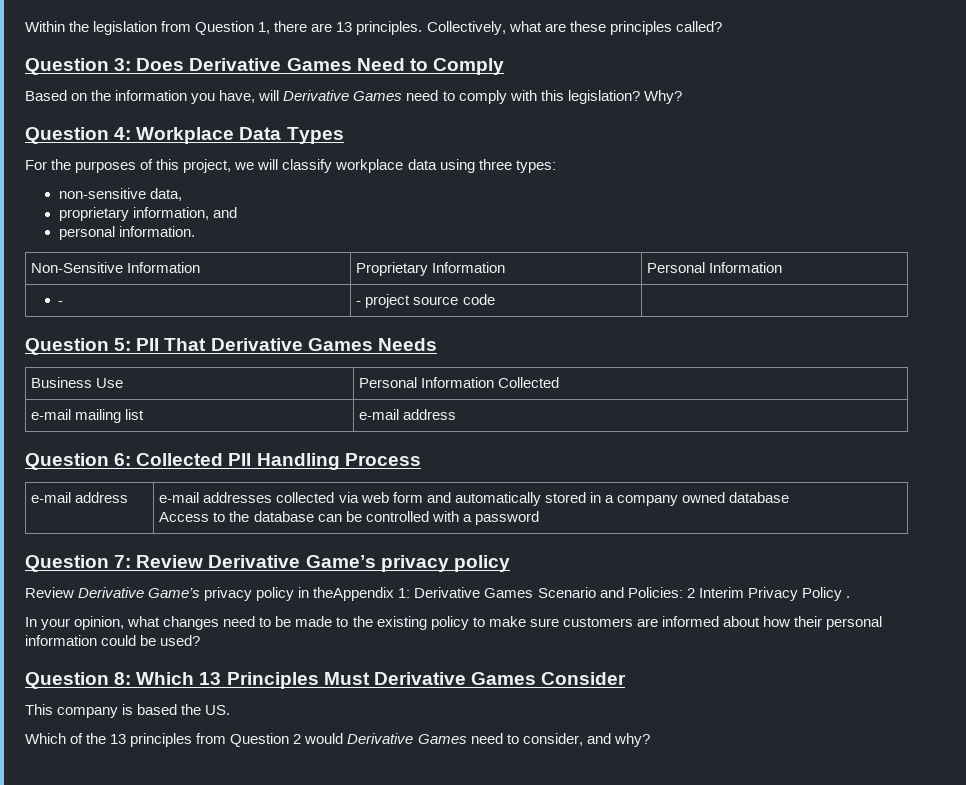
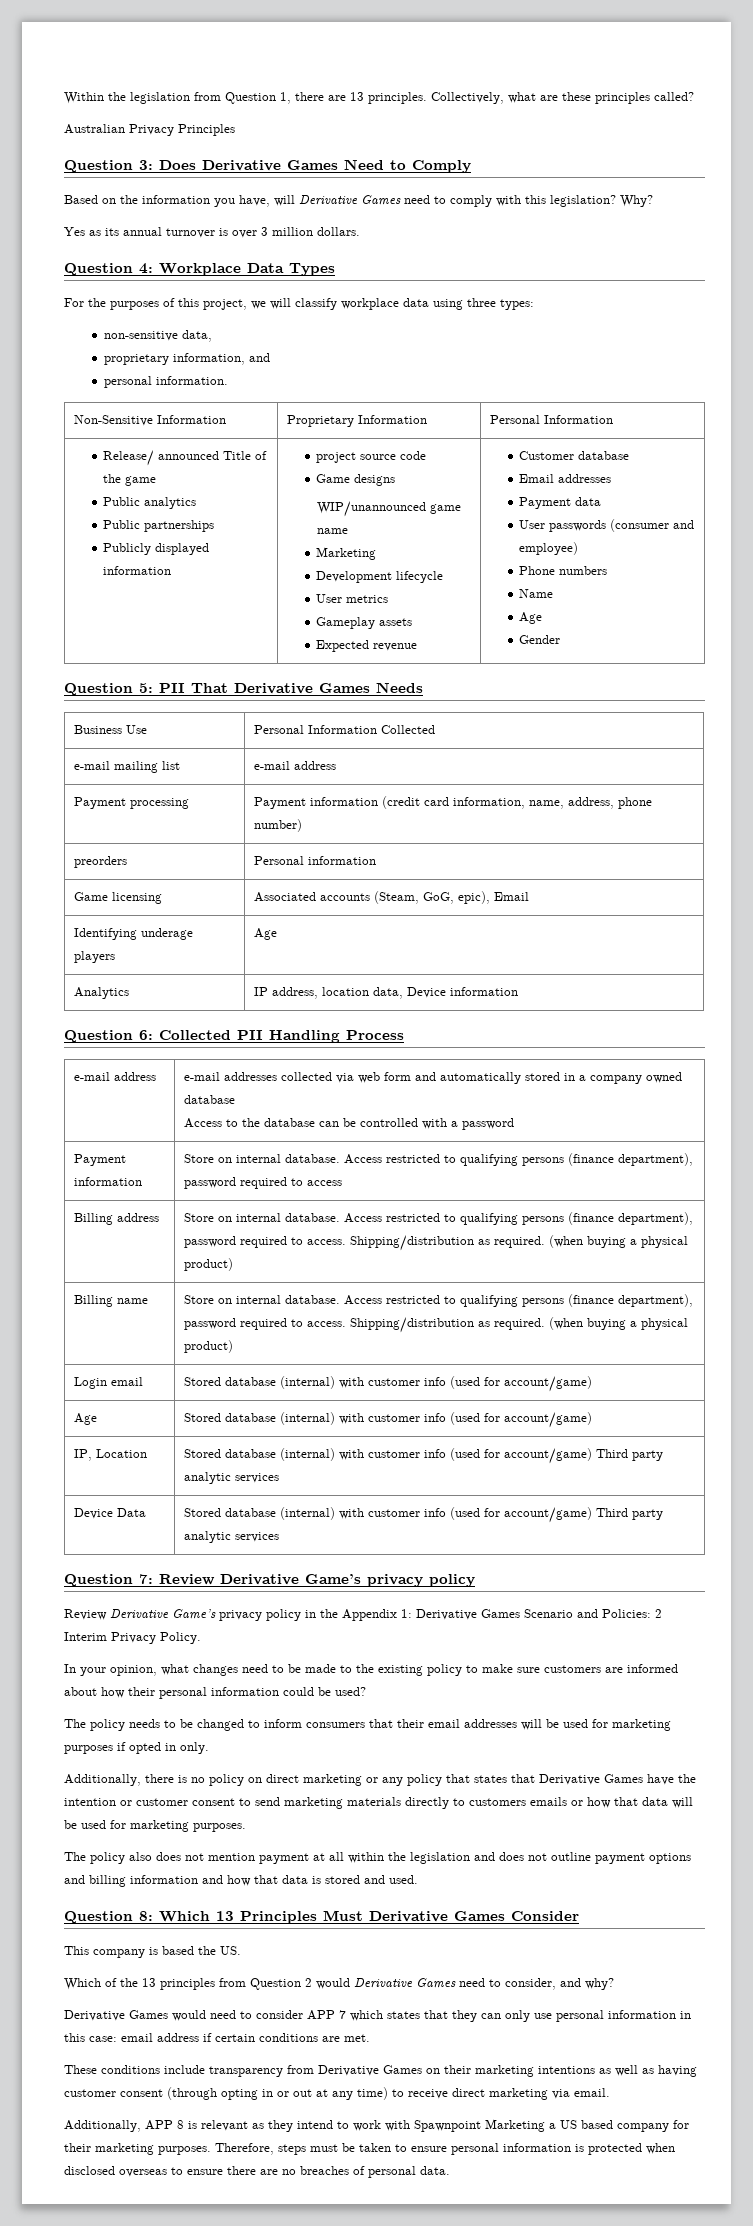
+ Australian Privacy Principles
+ Yes as its annual turnover is over 3 million dollars.
- - | - project source code
+ Release/ announced Title of the game
+ Public analytics
+ Public partnerships
+ Publicly displayed information | project source code
+ Game designs
+ WIP/unannounced game name
+ Marketing
+ Development lifecycle
+ User metrics
+ Gameplay assets
+ Expected revenue | Customer database
+ Email addresses
+ Payment data
+ User passwords (consumer and employee)
+ Phone numbers
+ Name
+ Age
+ Gender
+ Payment processing | Payment information (credit card information, name, address, phone number)
+ preorders | Personal information
+ Game licensing | Associated accounts (Steam, GoG, epic), Email
+ Identifying underage players | Age
+ Analytics | IP address, location data, Device information
+ Payment information | Store on internal database. Access restricted to qualifying persons (finance department), password required to access
+ Billing address | Store on internal database. Access restricted to qualifying persons (finance department), password required to access. Shipping/distribution as required. (when buying a physical product)
+ Billing name | Store on internal database. Access restricted to qualifying persons (finance department), password required to access. Shipping/distribution as required. (when buying a physical product)
+ Login email | Stored database (internal) with customer info (used for account/game)
+ Age | Stored database (internal) with customer info (used for account/game)
+ IP, Location | Stored database (internal) with customer info (used for account/game) Third party analytic services
+ Device Data | Stored database (internal) with customer info (used for account/game) Third party analytic services
- Review Derivative Game’s privacy policy in theAppendix 1: Derivative Games Scenario and Policies: 2 Interim Privacy Policy .
+ Review Derivative Game’s privacy policy in the Appendix 1: Derivative Games Scenario and Policies: 2 Interim Privacy Policy.
+ The policy needs to be changed to inform consumers that their email addresses will be used for marketing purposes if opted in only.
+ Additionally, there is no policy on direct marketing or any policy that states that Derivative Games have the intention or customer consent to send marketing materials directly to customers emails or how that data will be used for marketing purposes.
+ The policy also does not mention payment at all within the legislation and does not outline payment options and billing information and how that data is stored and used.
+ Derivative Games would need to consider APP 7 which states that they can only use personal information in this case: email address if certain conditions are met.
+ These conditions include transparency from Derivative Games on their marketing intentions as well as having customer consent (through opting in or out at any time) to receive direct marketing via email.
+ Additionally, APP 8 is relevant as they intend to work with Spawnpoint Marketing a US based company for their marketing purposes. Therefore, steps must be taken to ensure personal information is protected when disclosed overseas to ensure there are no breaches of personal data.

